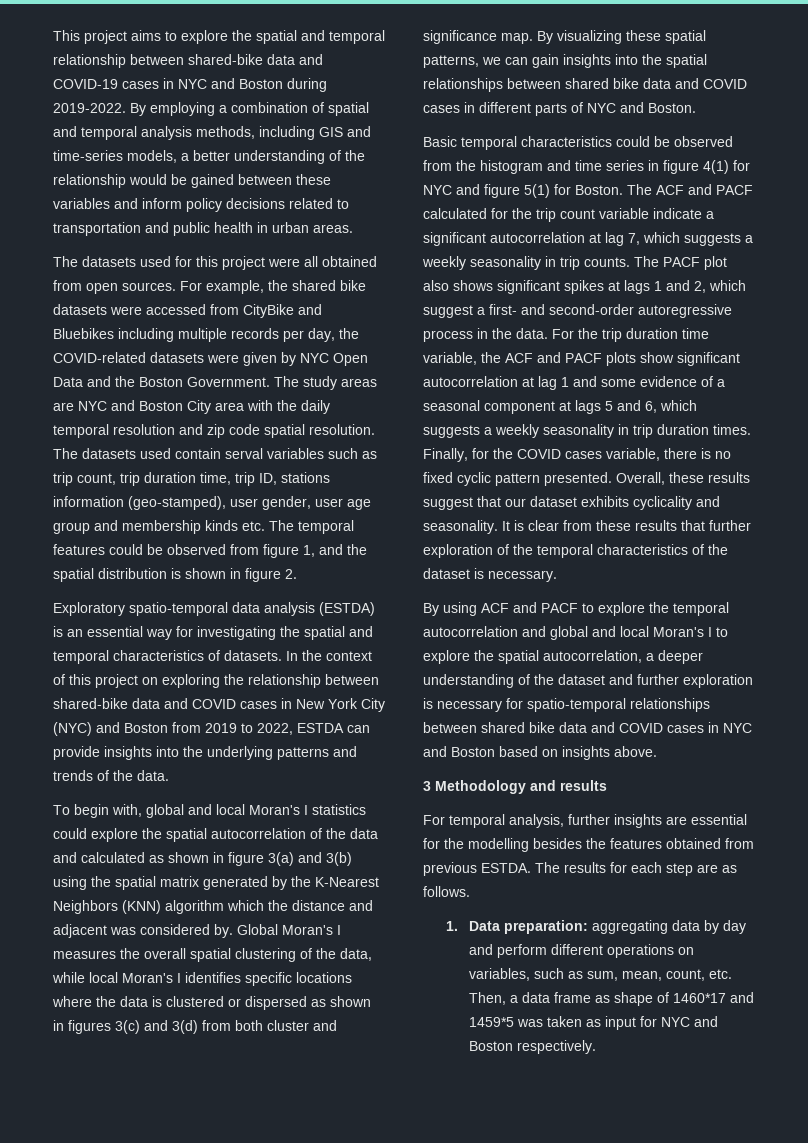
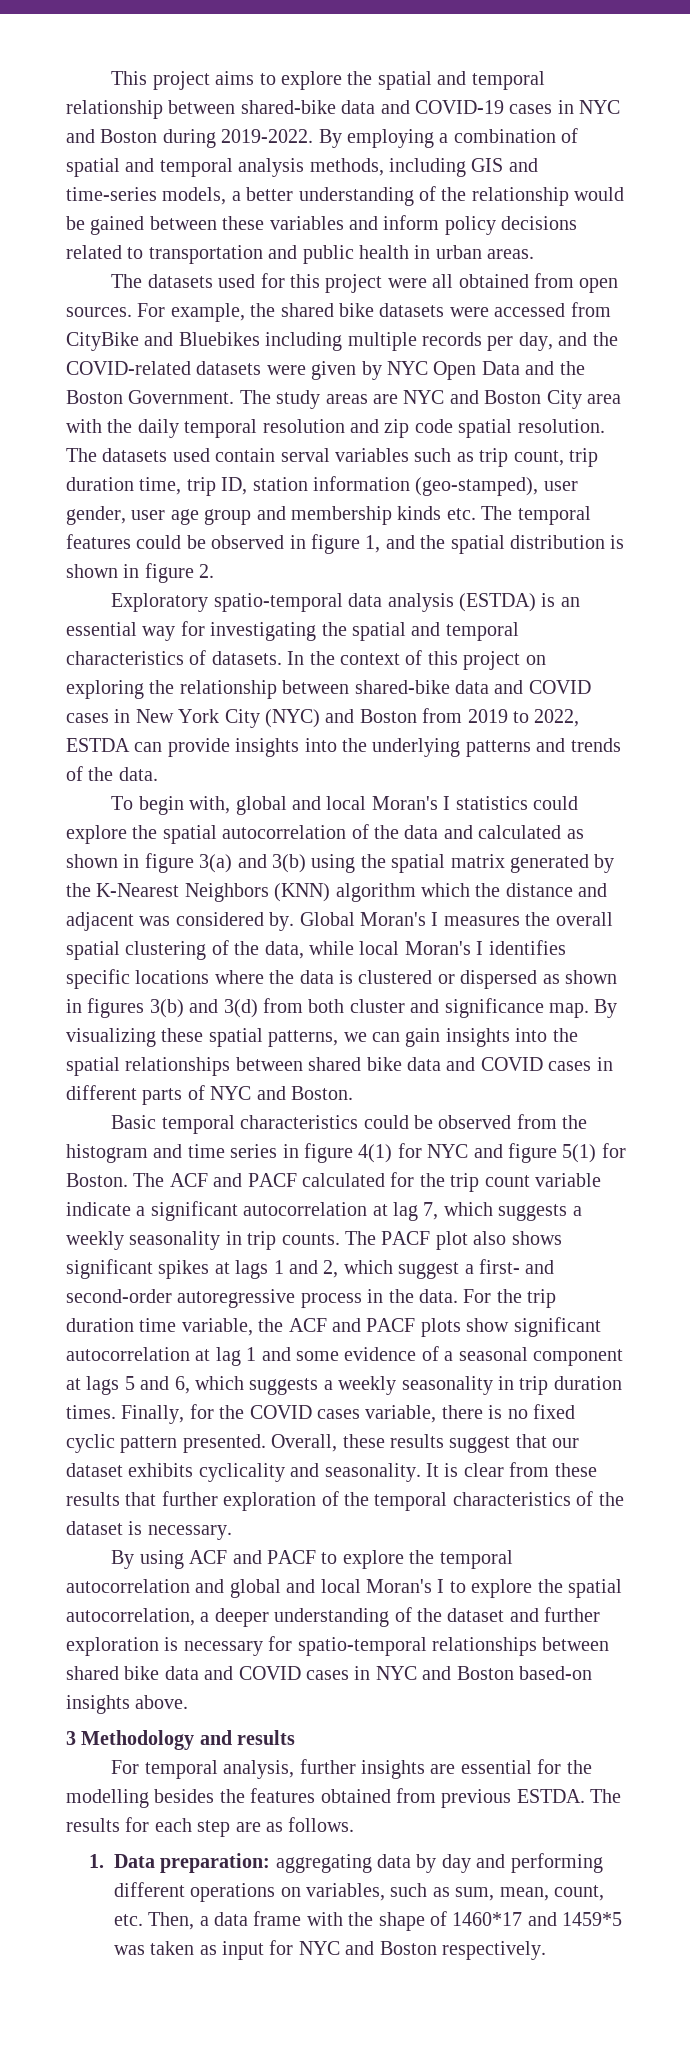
- For example, the shared bike datasets were accessed from CityBike and Bluebikes including multiple records per day, the COVID-related datasets were given by NYC Open Data and the Boston Government.
+ For example, the shared bike datasets were accessed from CityBike and Bluebikes including multiple records per day, and the COVID-related datasets were given by NYC Open Data and the Boston Government.
- The datasets used contain serval variables such as trip count, trip duration time, trip ID, stations information (geo-stamped), user gender, user age group and membership kinds etc. The temporal features could be observed from figure 1, and the spatial distribution is shown in figure 2.
+ The datasets used contain serval variables such as trip count, trip duration time, trip ID, station information (geo-stamped), user gender, user age group and membership kinds etc. The temporal features could be observed in figure 1, and the spatial distribution is shown in figure 2.
- Global Moran's I measures the overall spatial clustering of the data, while local Moran's I identifies specific locations where the data is clustered or dispersed as shown in figures 3(c) and 3(d) from both cluster and significance map.
+ Global Moran's I measures the overall spatial clustering of the data, while local Moran's I identifies specific locations where the data is clustered or dispersed as shown in figures 3(b) and 3(d) from both cluster and significance map.
- By using ACF and PACF to explore the temporal autocorrelation and global and local Moran's I to explore the spatial autocorrelation, a deeper understanding of the dataset and further exploration is necessary for spatio-temporal relationships between shared bike data and COVID cases in NYC and Boston based on insights above.
+ By using ACF and PACF to explore the temporal autocorrelation and global and local Moran's I to explore the spatial autocorrelation, a deeper understanding of the dataset and further exploration is necessary for spatio-temporal relationships between shared bike data and COVID cases in NYC and Boston based-on insights above.
- 1. Data preparation: aggregating data by day and perform different operations on variables, such as sum, mean, count, etc. Then, a data frame as shape of 1460*17 and 1459*5 was taken as input for NYC and Boston respectively.
+ 1. Data preparation: aggregating data by day and performing different operations on variables, such as sum, mean, count, etc. Then, a data frame with the shape of 1460*17 and 1459*5 was taken as input for NYC and Boston respectively.

